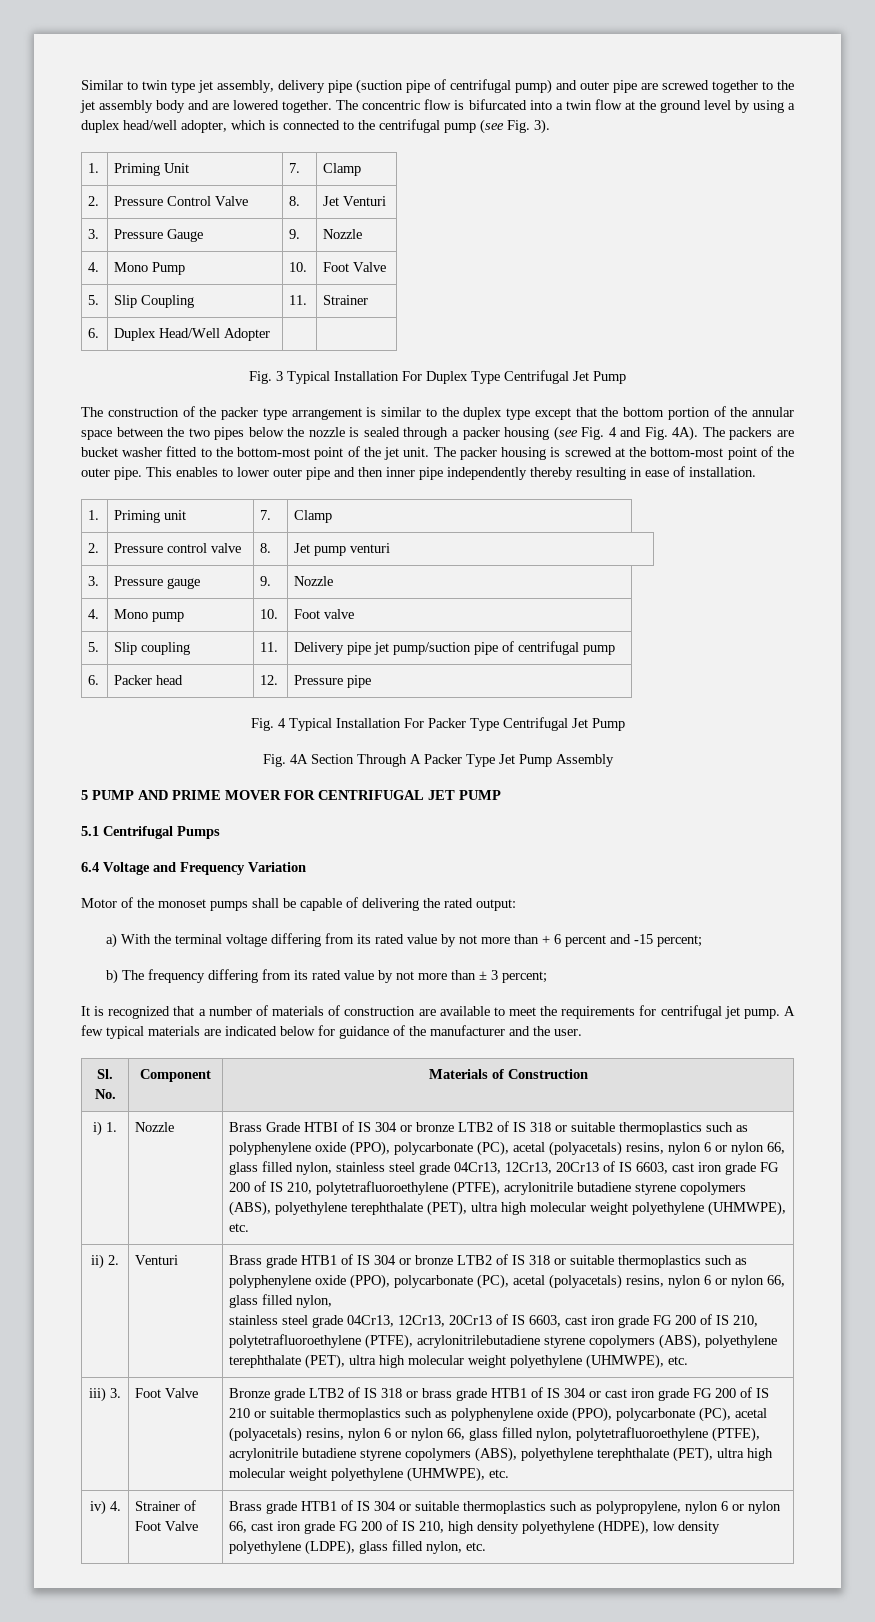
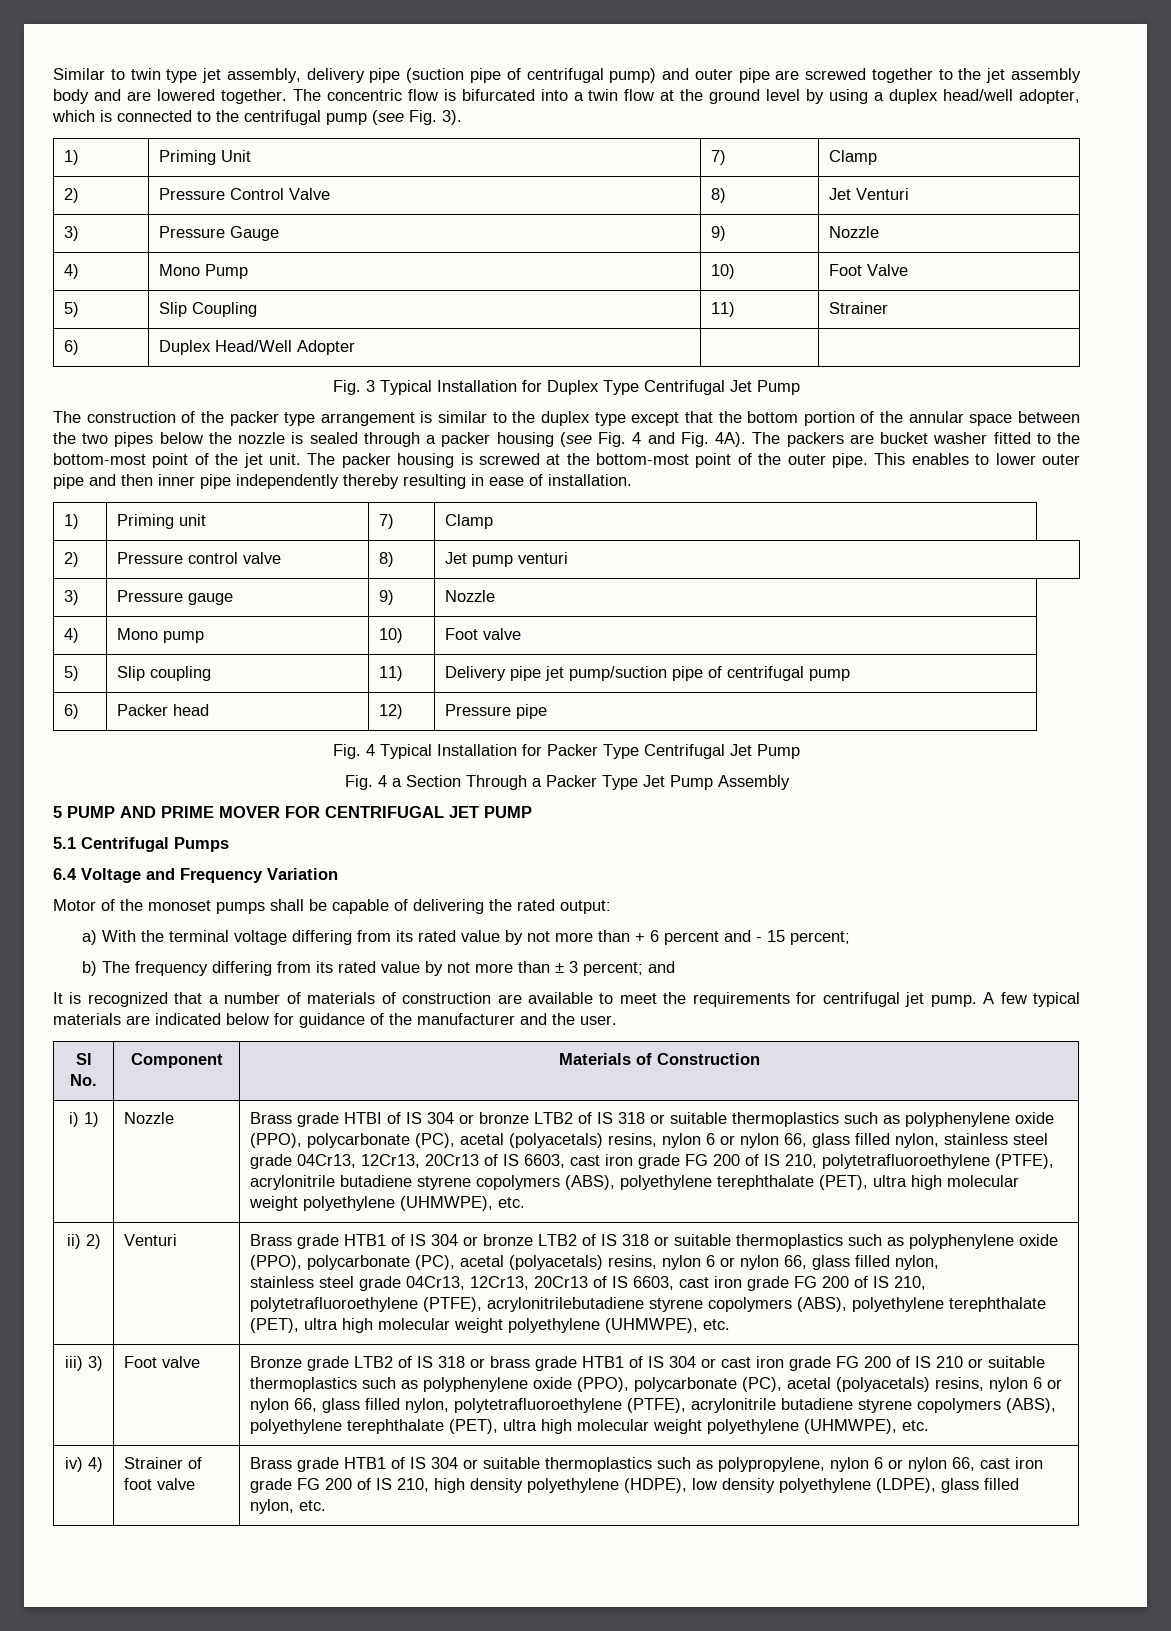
- 1. | Priming Unit | 7. | Clamp
- 2. | Pressure Control Valve | 8. | Jet Venturi
+ 1) | Priming Unit | 7) | Clamp
+ 2) | Pressure Control Valve | 8) | Jet Venturi
- 3. | Pressure Gauge | 9. | Nozzle
- 4. | Mono Pump | 10. | Foot Valve
+ 3) | Pressure Gauge | 9) | Nozzle
+ 4) | Mono Pump | 10) | Foot Valve
- 5. | Slip Coupling | 11. | Strainer
+ 5) | Slip Coupling | 11) | Strainer
- 6. | Duplex Head/Well Adopter | |
+ 6) | Duplex Head/Well Adopter | |
- Fig. 3 Typical Installation For Duplex Type Centrifugal Jet Pump
+ Fig. 3 Typical Installation for Duplex Type Centrifugal Jet Pump
- 1. | Priming unit | 7. | Clamp
- 2. | Pressure control valve | 8. | Jet pump venturi
+ 1) | Priming unit | 7) | Clamp
+ 2) | Pressure control valve | 8) | Jet pump venturi
- 3. | Pressure gauge | 9. | Nozzle
- 4. | Mono pump | 10. | Foot valve
+ 3) | Pressure gauge | 9) | Nozzle
+ 4) | Mono pump | 10) | Foot valve
- 5. | Slip coupling | 11. | Delivery pipe jet pump/suction pipe of centrifugal pump
+ 5) | Slip coupling | 11) | Delivery pipe jet pump/suction pipe of centrifugal pump
- 6. | Packer head | 12. | Pressure pipe
+ 6) | Packer head | 12) | Pressure pipe
- Fig. 4 Typical Installation For Packer Type Centrifugal Jet Pump
+ Fig. 4 Typical Installation for Packer Type Centrifugal Jet Pump
- Fig. 4A Section Through A Packer Type Jet Pump Assembly
+ Fig. 4 a Section Through a Packer Type Jet Pump Assembly
- a) With the terminal voltage differing from its rated value by not more than + 6 percent and -15 percent;
+ a) With the terminal voltage differing from its rated value by not more than + 6 percent and - 15 percent;
- b) The frequency differing from its rated value by not more than ± 3 percent;
+ b) The frequency differing from its rated value by not more than ± 3 percent; and
- Sl. No. | Component | Materials of Construction
+ Sl No. | Component | Materials of Construction
- i) 1.
+ i) 1)
- Brass Grade HTBI of IS 304 or bronze LTB2 of IS 318 or suitable thermoplastics such as polyphenylene oxide (PPO), polycarbonate (PC), acetal (polyacetals) resins, nylon 6 or nylon 66, glass filled nylon, stainless steel grade 04Cr13, 12Cr13, 20Cr13 of IS 6603, cast iron grade FG 200 of IS 210, polytetrafluoroethylene (PTFE), acrylonitrile butadiene styrene copolymers (ABS), polyethylene terephthalate (PET), ultra high molecular weight polyethylene (UHMWPE), etc.
+ Brass grade HTBI of IS 304 or bronze LTB2 of IS 318 or suitable thermoplastics such as polyphenylene oxide (PPO), polycarbonate (PC), acetal (polyacetals) resins, nylon 6 or nylon 66, glass filled nylon, stainless steel grade 04Cr13, 12Cr13, 20Cr13 of IS 6603, cast iron grade FG 200 of IS 210, polytetrafluoroethylene (PTFE), acrylonitrile butadiene styrene copolymers (ABS), polyethylene terephthalate (PET), ultra high molecular weight polyethylene (UHMWPE), etc.
- ii) 2.
+ ii) 2)
- iii) 3. | Foot Valve
+ iii) 3) | Foot valve
- iv) 4.
+ iv) 4)
- Strainer of Foot Valve
+ Strainer of foot valve

